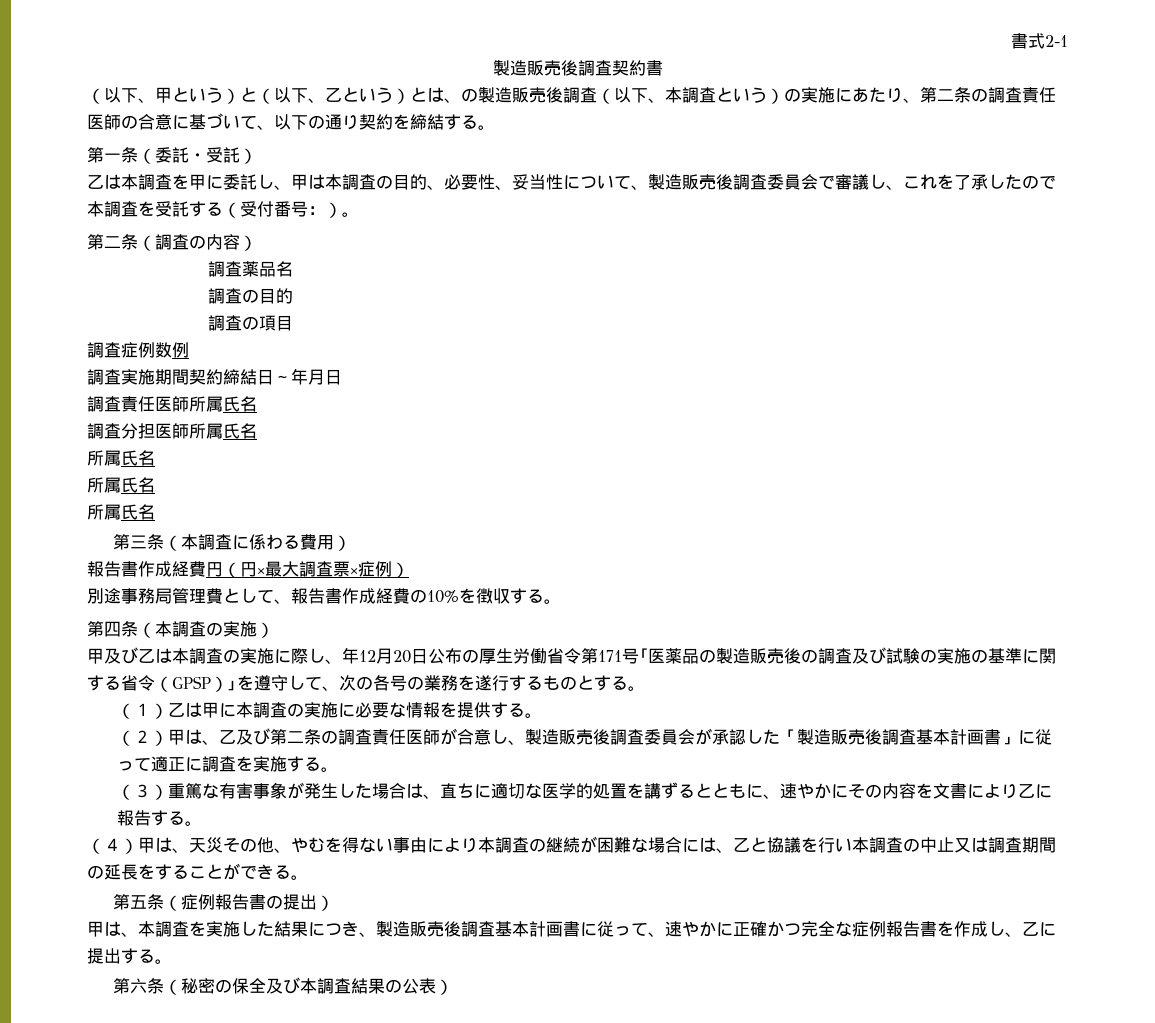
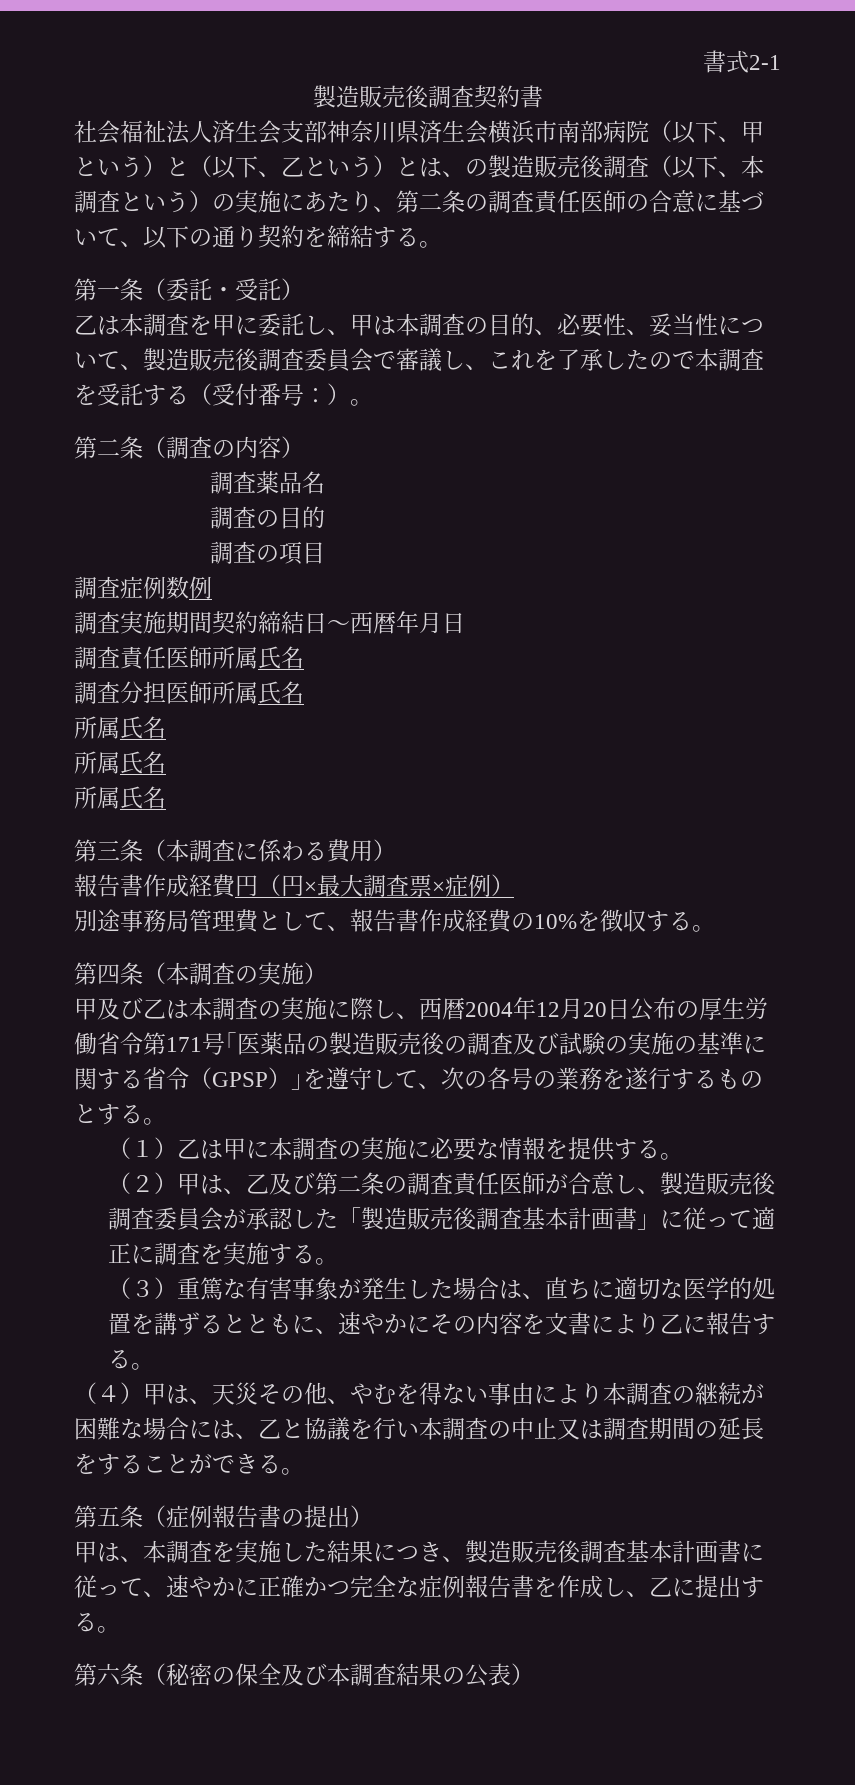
- （以下、甲という）と（以下、乙という）とは、の製造販売後調査（以下、本調査という）の実施にあたり、第二条の調査責任医師の合意に基づいて、以下の通り契約を締結する。
+ 社会福祉法人済生会支部神奈川県済生会横浜市南部病院（以下、甲という）と（以下、乙という）とは、の製造販売後調査（以下、本調査という）の実施にあたり、第二条の調査責任医師の合意に基づいて、以下の通り契約を締結する。
- 調査実施期間契約締結日～年月日
+ 調査実施期間契約締結日～西暦年月日
- 甲及び乙は本調査の実施に際し、年12月20日公布の厚生労働省令第171号｢医薬品の製造販売後の調査及び試験の実施の基準に関する省令（GPSP）｣を遵守して、次の各号の業務を遂行するものとする。
+ 甲及び乙は本調査の実施に際し、西暦2004年12月20日公布の厚生労働省令第171号｢医薬品の製造販売後の調査及び試験の実施の基準に関する省令（GPSP）｣を遵守して、次の各号の業務を遂行するものとする。

